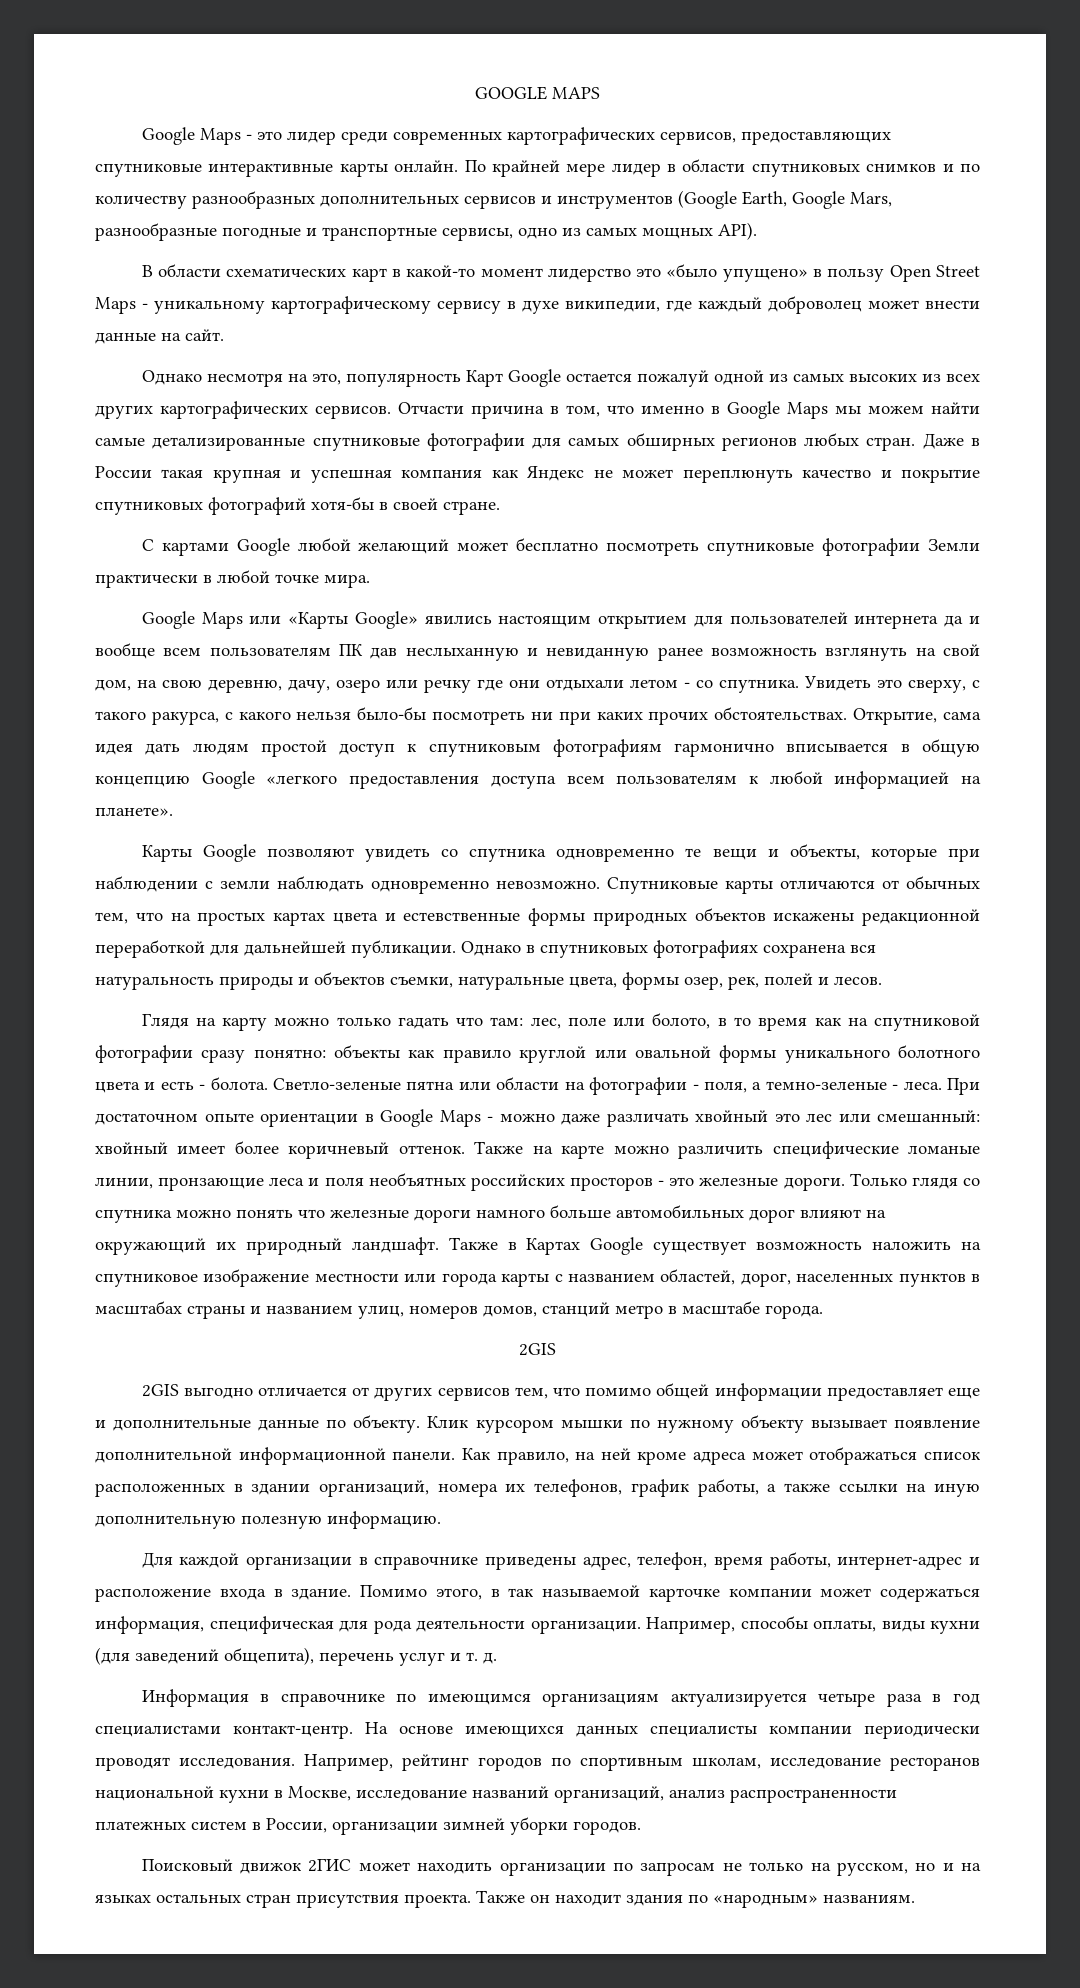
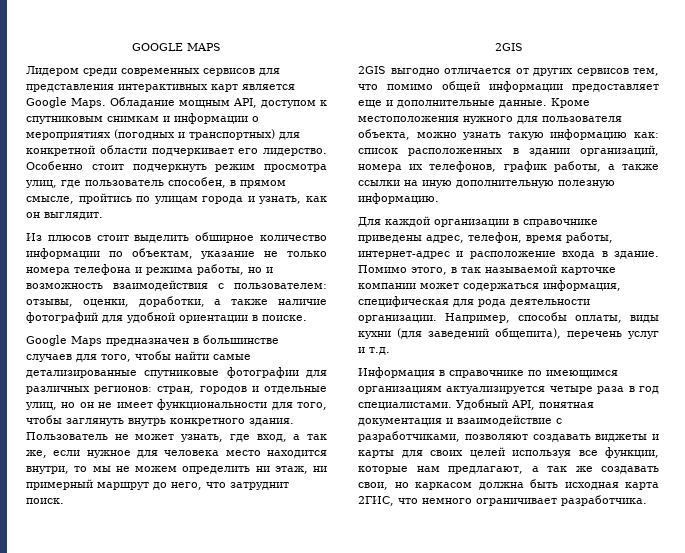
- Google Maps - это лидер среди современных картографических сервисов, предоставляющих спутниковые интерактивные карты онлайн. По крайней мере лидер в области спутниковых снимков и по количеству разнообразных дополнительных сервисов и инструментов (Google Earth, Google Mars, разнообразные погодные и транспортные сервисы, одно из самых мощных API).
- В области схематических карт в какой-то момент лидерство это «было упущено» в пользу Open Street Maps - уникальному картографическому сервису в духе википедии, где каждый доброволец может внести данные на сайт.
- Однако несмотря на это, популярность Карт Google остается пожалуй одной из самых высоких из всех других картографических сервисов. Отчасти причина в том, что именно в Google Maps мы можем найти самые детализированные спутниковые фотографии для самых обширных регионов любых стран. Даже в России такая крупная и успешная компания как Яндекс не может переплюнуть качество и покрытие спутниковых фотографий хотя-бы в своей стране.
- С картами Google любой желающий может бесплатно посмотреть спутниковые фотографии Земли практически в любой точке мира.
- Google Maps или «Карты Google» явились настоящим открытием для пользователей интернета да и вообще всем пользователям ПК дав неслыханную и невиданную ранее возможность взглянуть на свой дом, на свою деревню, дачу, озеро или речку где они отдыхали летом - со спутника. Увидеть это сверху, с такого ракурса, с какого нельзя было-бы посмотреть ни при каких прочих обстоятельствах. Открытие, сама идея дать людям простой доступ к спутниковым фотографиям гармонично вписывается в общую концепцию Google «легкого предоставления доступа всем пользователям к любой информацией на планете».
- Карты Google позволяют увидеть со спутника одновременно те вещи и объекты, которые при наблюдении с земли наблюдать одновременно невозможно. Спутниковые карты отличаются от обычных тем, что на простых картах цвета и естевственные формы природных объектов искажены редакционной переработкой для дальнейшей публикации. Однако в спутниковых фотографиях сохранена вся натуральность природы и объектов съемки, натуральные цвета, формы озер, рек, полей и лесов.
- Глядя на карту можно только гадать что там: лес, поле или болото, в то время как на спутниковой фотографии сразу понятно: объекты как правило круглой или овальной формы уникального болотного цвета и есть - болота. Светло-зеленые пятна или области на фотографии - поля, а темно-зеленые - леса. При достаточном опыте ориентации в Google Maps - можно даже различать хвойный это лес или смешанный: хвойный имеет более коричневый оттенок. Также на карте можно различить специфические ломаные линии, пронзающие леса и поля необъятных российских просторов - это железные дороги. Только глядя со спутника можно понять что железные дороги намного больше автомобильных дорог влияют на окружающий их природный ландшафт. Также в Картах Google существует возможность наложить на спутниковое изображение местности или города карты с названием областей, дорог, населенных пунктов в масштабах страны и названием улиц, номеров домов, станций метро в масштабе города.
+ Лидером среди современных сервисов для представления интерактивных карт является Google Maps. Обладание мощным API, доступом к спутниковым снимкам и информации о мероприятиях (погодных и транспортных) для конкретной области подчеркивает его лидерство. Особенно стоит подчеркнуть режим просмотра улиц, где пользователь способен, в прямом смысле, пройтись по улицам города и узнать, как он выглядит.
+ Из плюсов стоит выделить обширное количество информации по объектам, указание не только номера телефона и режима работы, но и возможность взаимодействия с пользователем: отзывы, оценки, доработки, а также наличие фотографий для удобной ориентации в поиске.
+ Google Maps предназначен в большинстве случаев для того, чтобы найти самые детализированные спутниковые фотографии для различных регионов: стран, городов и отдельные улиц, но он не имеет функциональности для того, чтобы заглянуть внутрь конкретного здания. Пользователь не может узнать, где вход, а так же, если нужное для человека место находится внутри, то мы не можем определить ни этаж, ни примерный маршрут до него, что затруднит поиск.
- 2GIS выгодно отличается от других сервисов тем, что помимо общей информации предоставляет еще и дополнительные данные по объекту. Клик курсором мышки по нужному объекту вызывает появление дополнительной информационной панели. Как правило, на ней кроме адреса может отображаться список расположенных в здании организаций, номера их телефонов, график работы, а также ссылки на иную дополнительную полезную информацию.
+ 2GIS выгодно отличается от других сервисов тем, что помимо общей информации предоставляет еще и дополнительные данные. Кроме местоположения нужного для пользователя объекта, можно узнать такую информацию как: список расположенных в здании организаций, номера их телефонов, график работы, а также ссылки на иную дополнительную полезную информацию.
- Например, способы оплаты, виды кухни (для заведений общепита), перечень услуг и т. д.
+ Например, способы оплаты, виды кухни (для заведений общепита), перечень услуг и т.д.
- Информация в справочнике по имеющимся организациям актуализируется четыре раза в год специалистами контакт-центр. На основе имеющихся данных специалисты компании периодически проводят исследования. Например, рейтинг городов по спортивным школам, исследование ресторанов национальной кухни в Москве, исследование названий организаций, анализ распространенности платежных систем в России, организации зимней уборки городов.
- Поисковый движок 2ГИС может находить организации по запросам не только на русском, но и на языках остальных стран присутствия проекта. Также он находит здания по «народным» названиям.
+ Информация в справочнике по имеющимся организациям актуализируется четыре раза в год специалистами. Удобный API, понятная документация и взаимодействие с разработчиками, позволяют создавать виджеты и карты для своих целей используя все функции, которые нам предлагают, а так же создавать свои, но каркасом должна быть исходная карта 2ГИС, что немного ограничивает разработчика.

